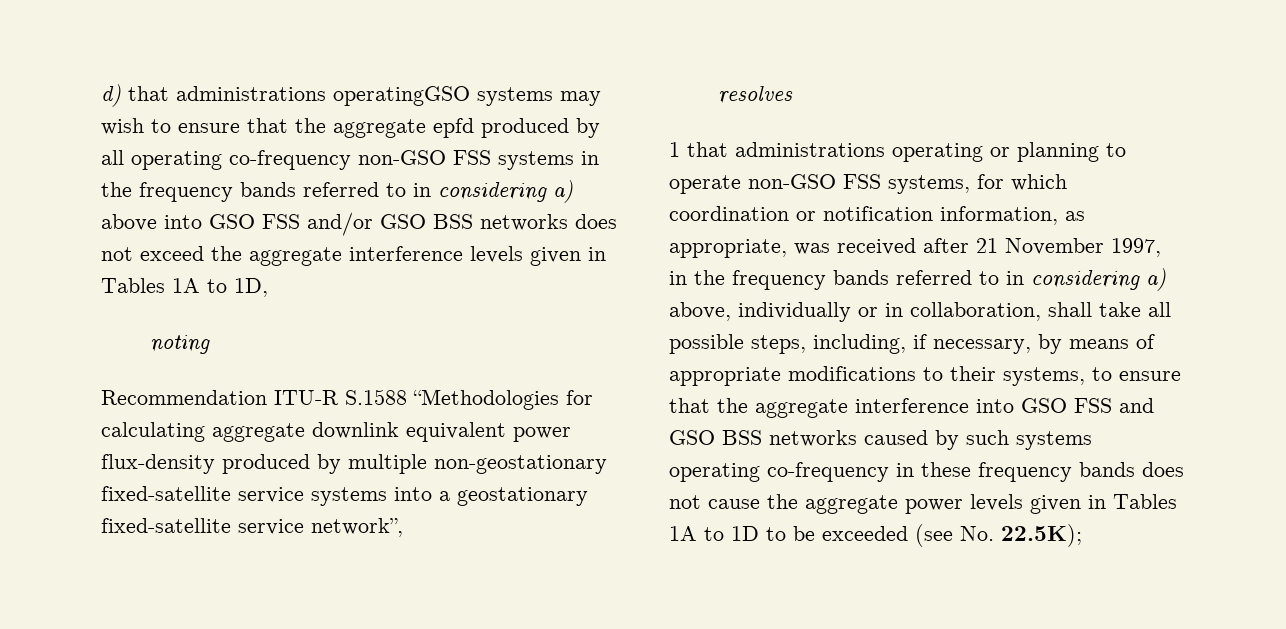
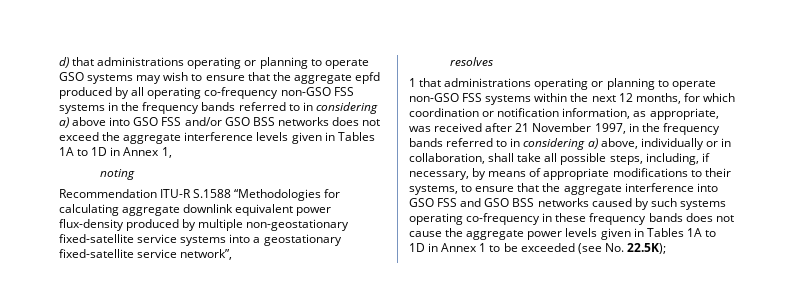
- d) that administrations operatingGSO systems may wish to ensure that the aggregate epfd produced by all operating co-frequency non-GSO FSS systems in the frequency bands referred to in considering a) above into GSO FSS and/or GSO BSS networks does not exceed the aggregate interference levels given in Tables 1A to 1D,
+ d) that administrations operating or planning to operate GSO systems may wish to ensure that the aggregate epfd produced by all operating co-frequency non-GSO FSS systems in the frequency bands referred to in considering a) above into GSO FSS and/or GSO BSS networks does not exceed the aggregate interference levels given in Tables 1A to 1D in Annex 1,
- 1 that administrations operating or planning to operate non-GSO FSS systems, for which coordination or notification information, as appropriate, was received after 21 November 1997, in the frequency bands referred to in considering a) above, individually or in collaboration, shall take all possible steps, including, if necessary, by means of appropriate modifications to their systems, to ensure that the aggregate interference into GSO FSS and GSO BSS networks caused by such systems operating co-frequency in these frequency bands does not cause the aggregate power levels given in Tables 1A to 1D to be exceeded (see No. 22.5K);
+ 1 that administrations operating or planning to operate non-GSO FSS systems within the next 12 months, for which coordination or notification information, as appropriate, was received after 21 November 1997, in the frequency bands referred to in considering a) above, individually or in collaboration, shall take all possible steps, including, if necessary, by means of appropriate modifications to their systems, to ensure that the aggregate interference into GSO FSS and GSO BSS networks caused by such systems operating co-frequency in these frequency bands does not cause the aggregate power levels given in Tables 1A to 1D in Annex 1 to be exceeded (see No. 22.5K);

